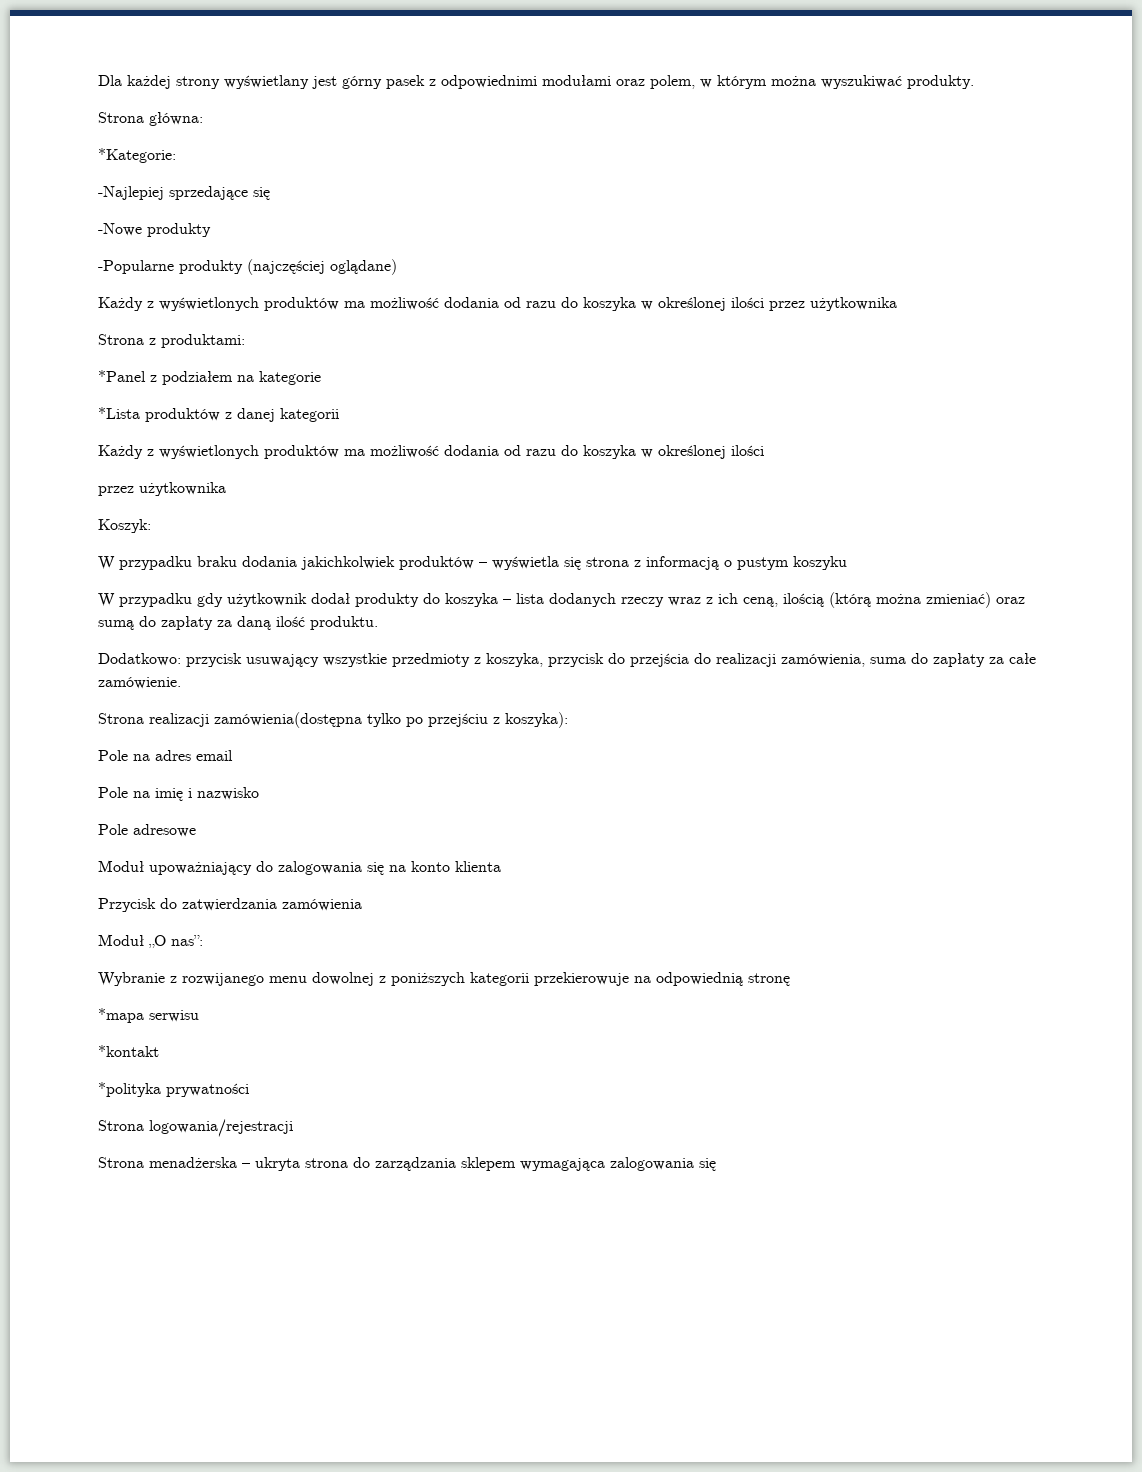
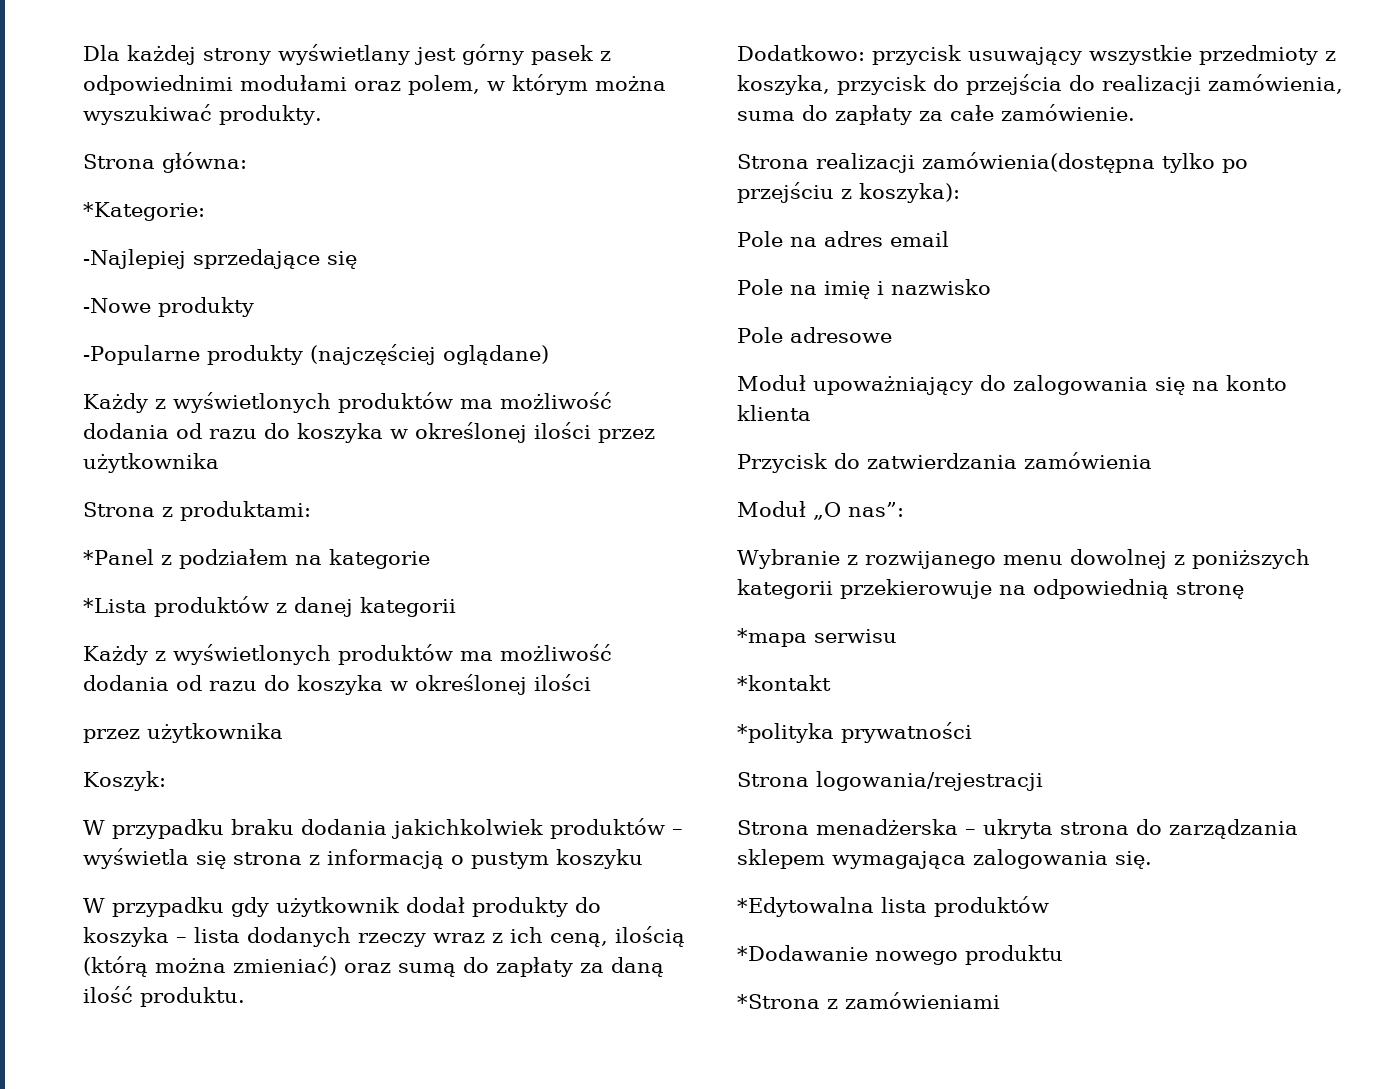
- Strona menadżerska – ukryta strona do zarządzania sklepem wymagająca zalogowania się
+ Strona menadżerska – ukryta strona do zarządzania sklepem wymagająca zalogowania się.
+ *Edytowalna lista produktów
+ *Dodawanie nowego produktu
+ *Strona z zamówieniami

